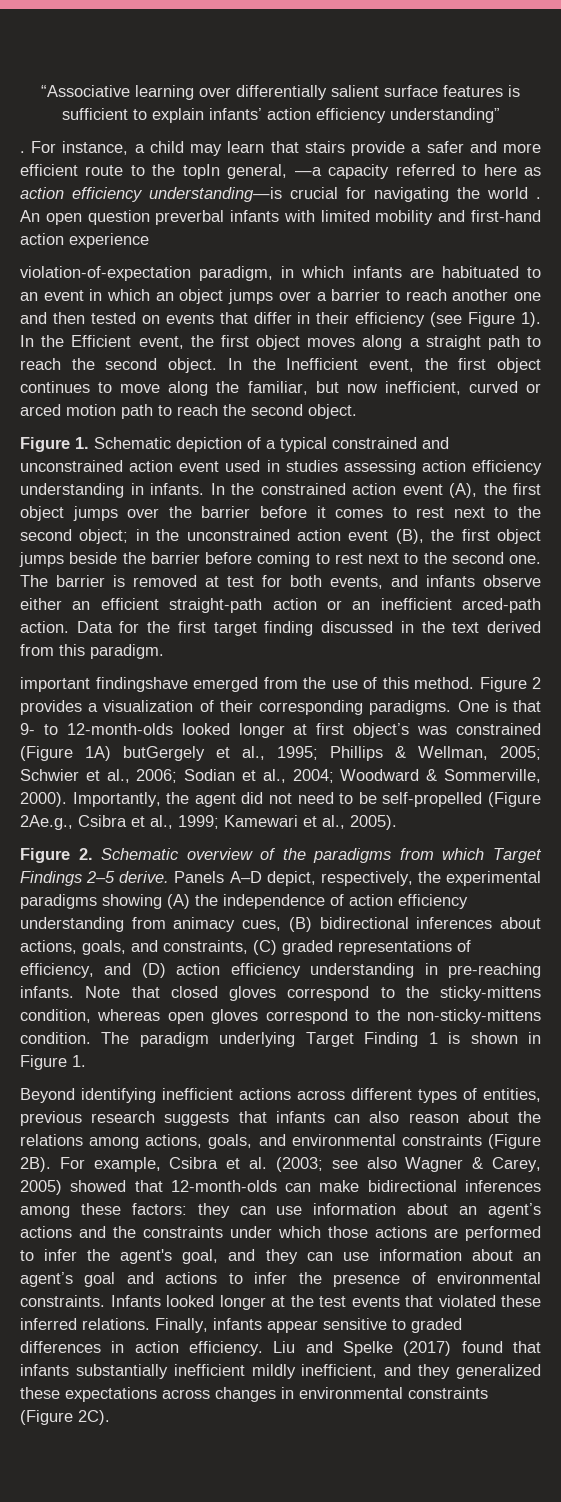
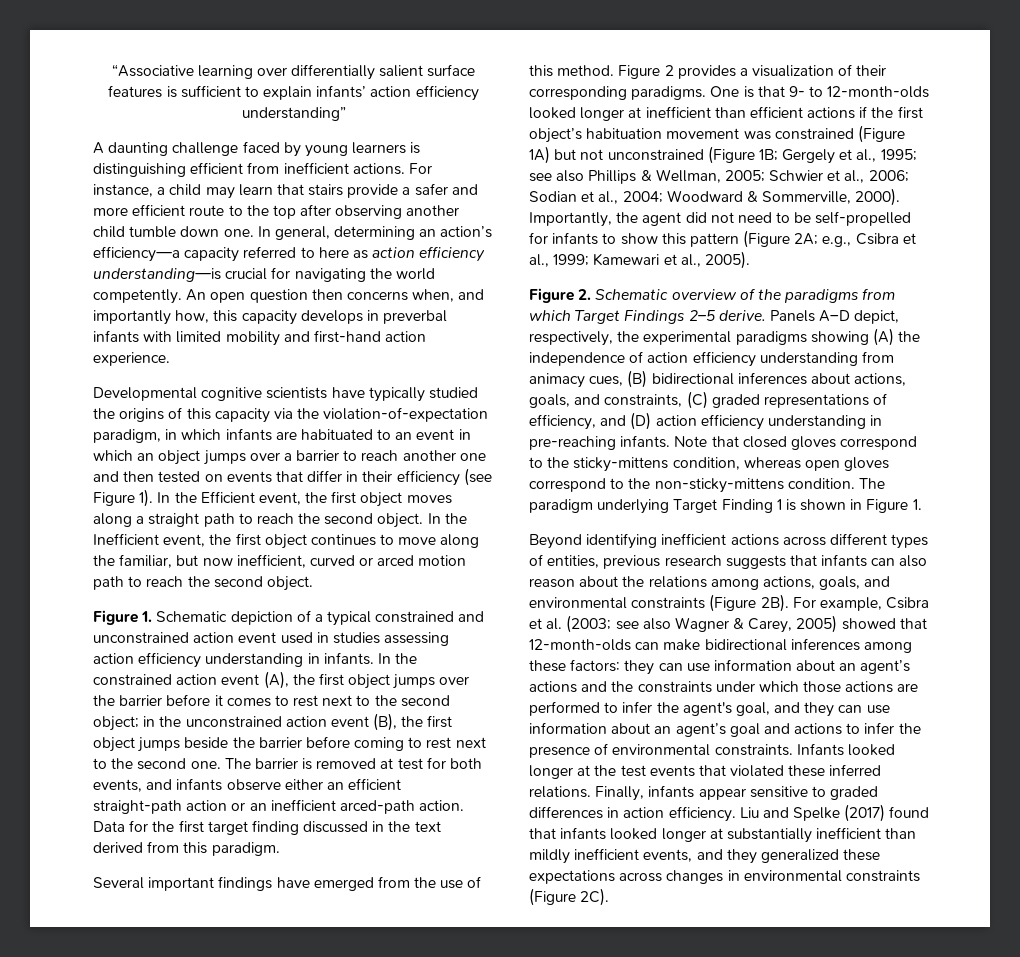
  “Associative learning over differentially salient surface features is sufficient to explain infants’ action efficiency understanding”
- .
+ A daunting challenge faced by young learners is distinguishing efficient from inefficient actions.
- For instance, a child may learn that stairs provide a safer and more efficient route to the topIn general, —a capacity referred to here as action efficiency understanding—is crucial for navigating the world .
+ For instance, a child may learn that stairs provide a safer and more efficient route to the top after observing another child tumble down one. In general, determining an action’s efficiency—a capacity referred to here as action efficiency understanding—is crucial for navigating the world competently.
- An open question preverbal infants with limited mobility and first-hand action experience
- violation-of-expectation paradigm, in which infants are habituated to an event in which an object jumps over a barrier to reach another one and then tested on events that differ in their efficiency (see Figure 1).
+ An open question then concerns when, and importantly how, this capacity develops in preverbal infants with limited mobility and first-hand action experience.
+ Developmental cognitive scientists have typically studied the origins of this capacity via the violation-of-expectation paradigm, in which infants are habituated to an event in which an object jumps over a barrier to reach another one and then tested on events that differ in their efficiency (see Figure 1).
- important findingshave emerged from the use of this method.
+ Several important findings have emerged from the use of this method.
- One is that 9- to 12-month-olds looked longer at first object’s was constrained (Figure 1A) butGergely et al., 1995; Phillips & Wellman, 2005; Schwier et al., 2006; Sodian et al., 2004; Woodward & Sommerville, 2000).
+ One is that 9- to 12-month-olds looked longer at inefficient than efficient actions if the first object’s habituation movement was constrained (Figure 1A) but not unconstrained (Figure 1B; Gergely et al., 1995; see also Phillips & Wellman, 2005; Schwier et al., 2006; Sodian et al., 2004; Woodward & Sommerville, 2000).
- Importantly, the agent did not need to be self-propelled (Figure 2Ae.g., Csibra et al., 1999; Kamewari et al., 2005).
+ Importantly, the agent did not need to be self-propelled for infants to show this pattern (Figure 2A; e.g., Csibra et al., 1999; Kamewari et al., 2005).
- Liu and Spelke (2017) found that infants substantially inefficient mildly inefficient, and they generalized these expectations across changes in environmental constraints (Figure 2C).
+ Liu and Spelke (2017) found that infants looked longer at substantially inefficient than mildly inefficient events, and they generalized these expectations across changes in environmental constraints (Figure 2C).

